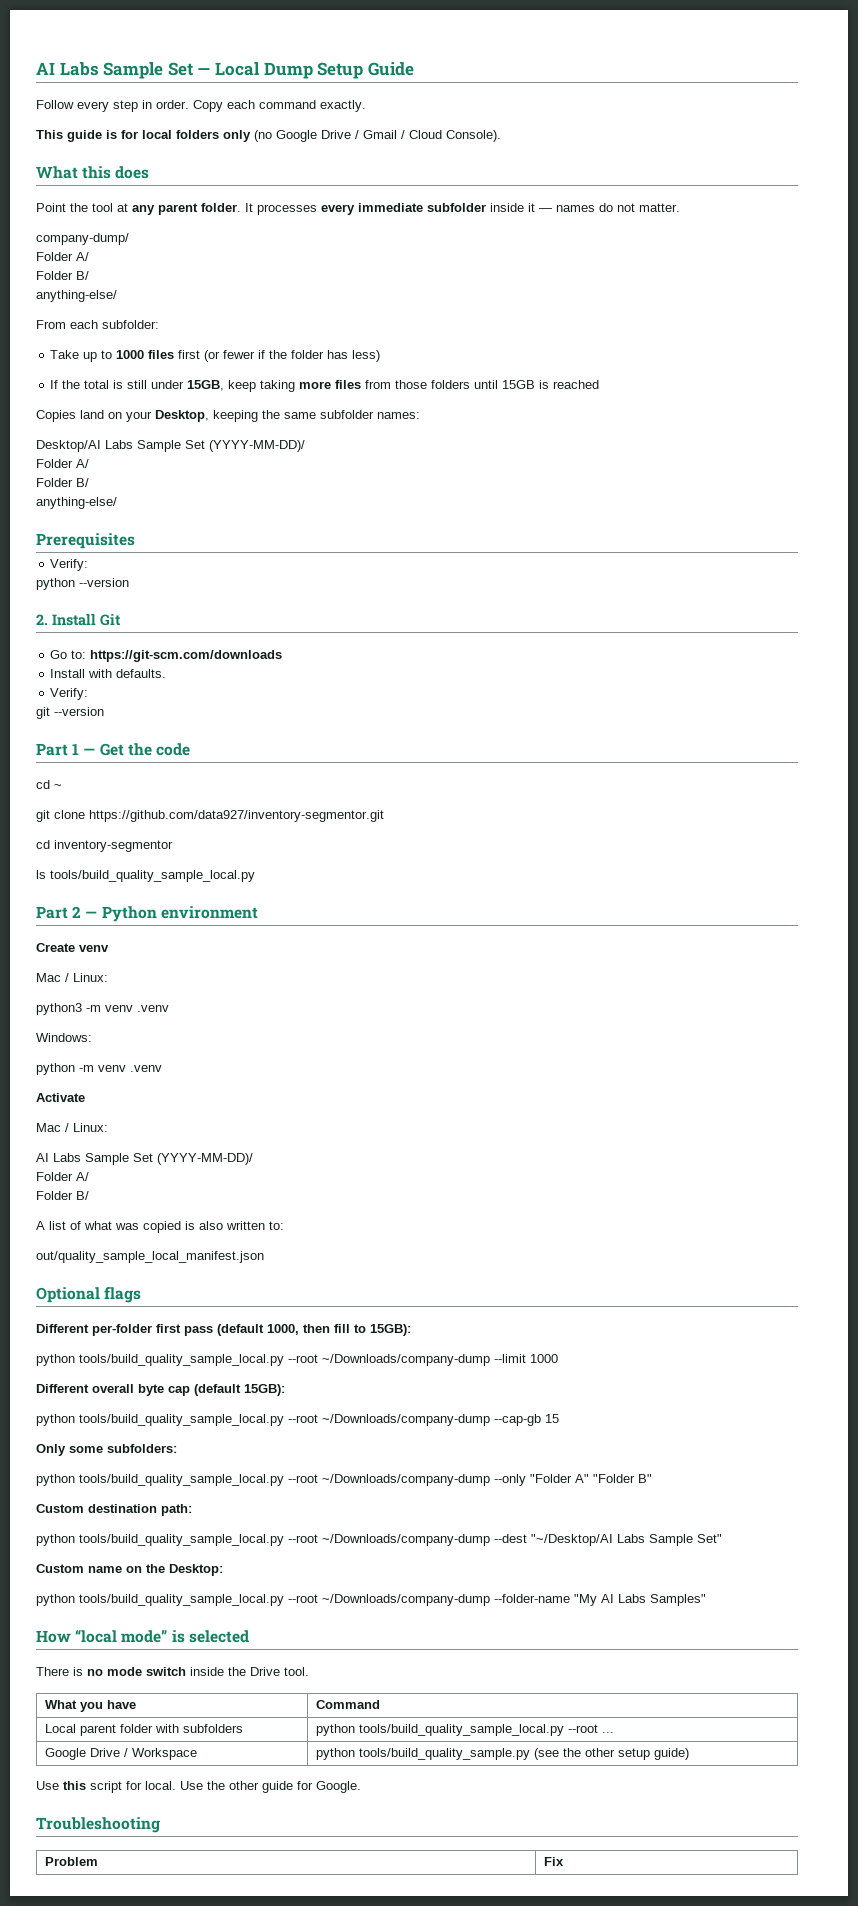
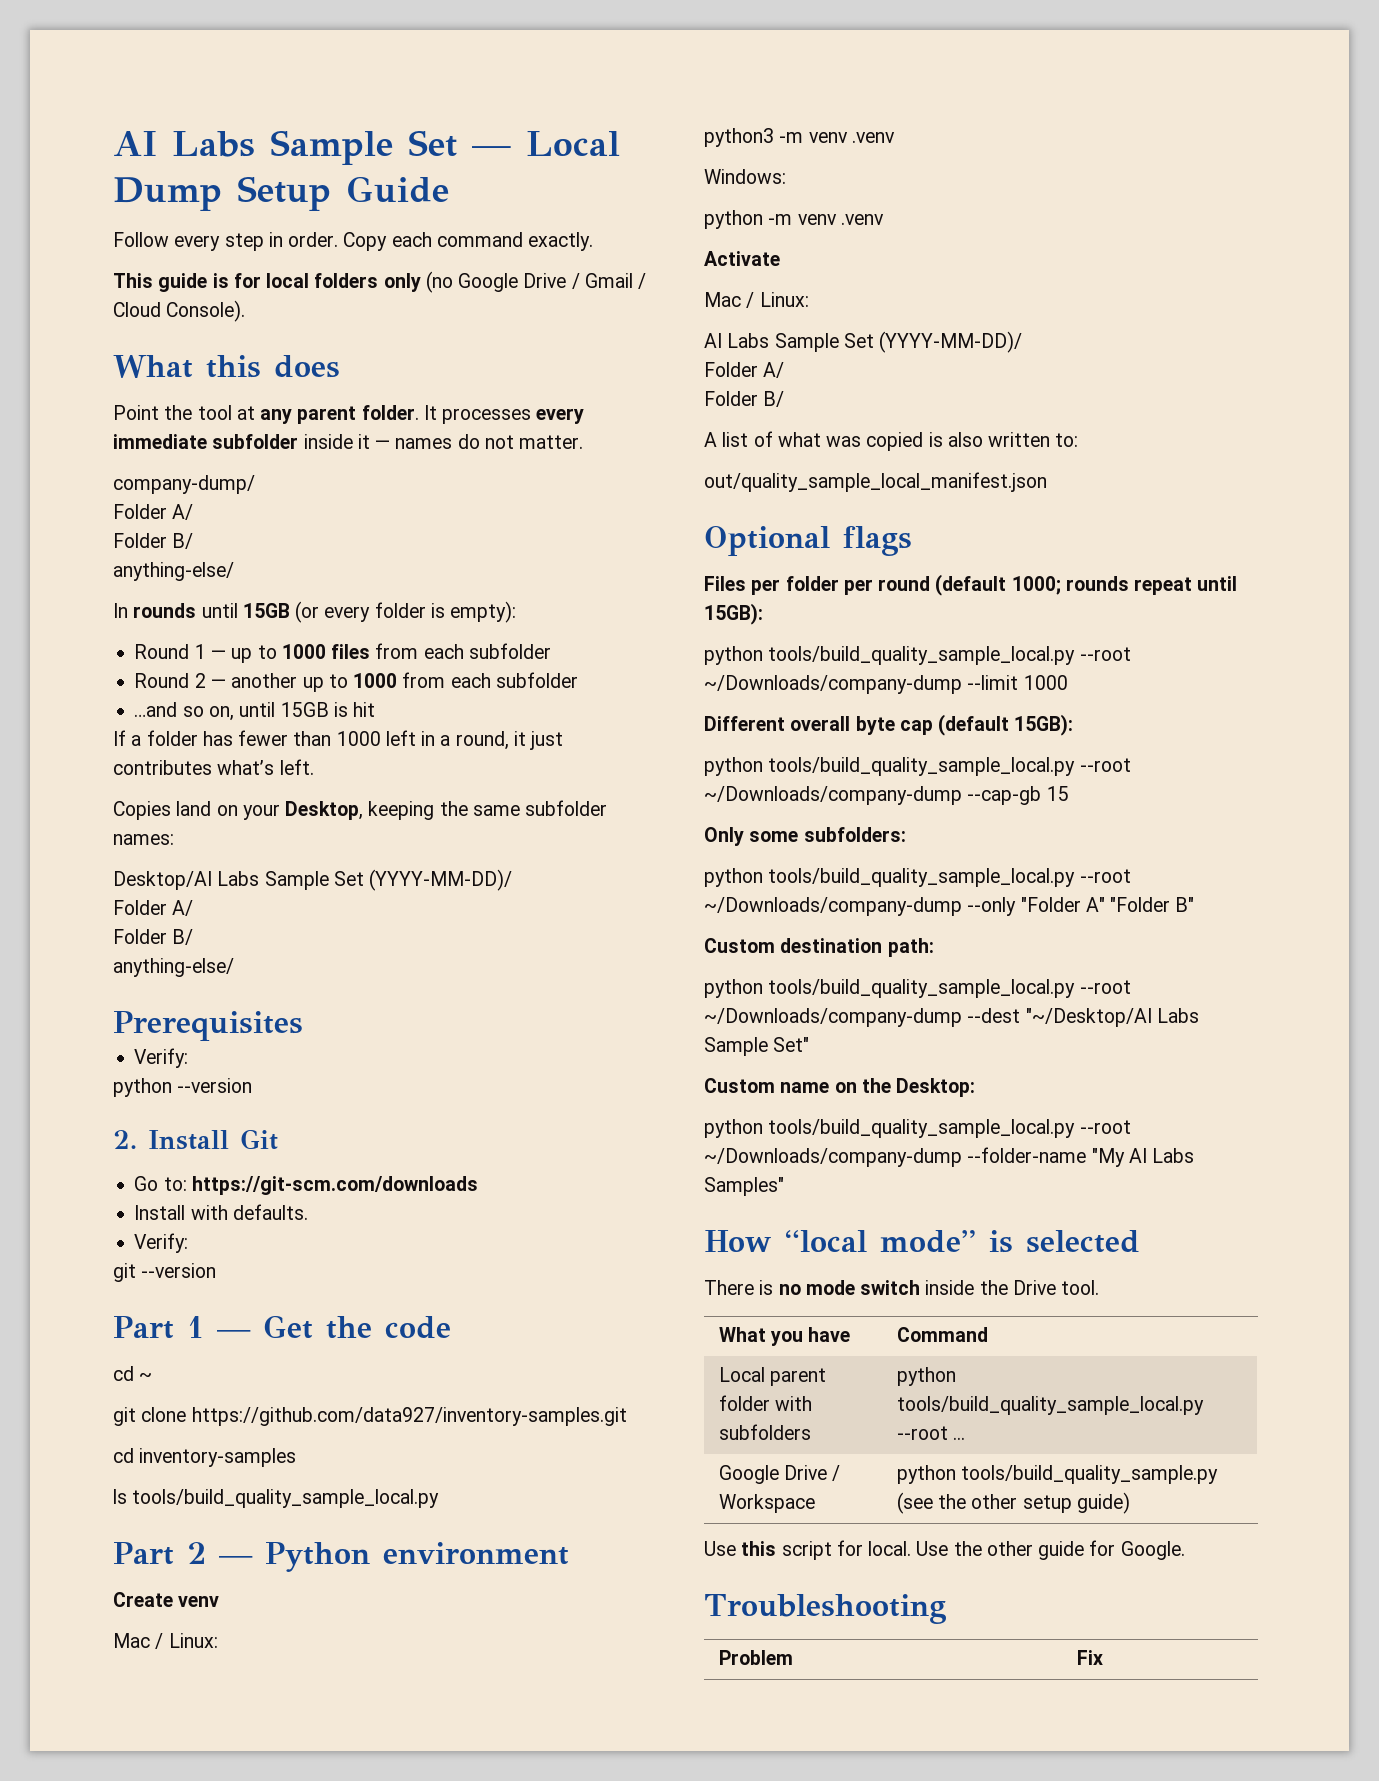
- From each subfolder:
- Take up to 1000 files first (or fewer if the folder has less)
- If the total is still under 15GB, keep taking more files from those folders until 15GB is reached
+ In rounds until 15GB (or every folder is empty):
+ Round 1 — up to 1000 files from each subfolder
+ Round 2 — another up to 1000 from each subfolder
+ …and so on, until 15GB is hit
+ If a folder has fewer than 1000 left in a round, it just contributes what’s left.
- git clone https://github.com/data927/inventory-segmentor.git
- cd inventory-segmentor
+ git clone https://github.com/data927/inventory-samples.git
+ cd inventory-samples
- Different per-folder first pass (default 1000, then fill to 15GB):
+ Files per folder per round (default 1000; rounds repeat until 15GB):

